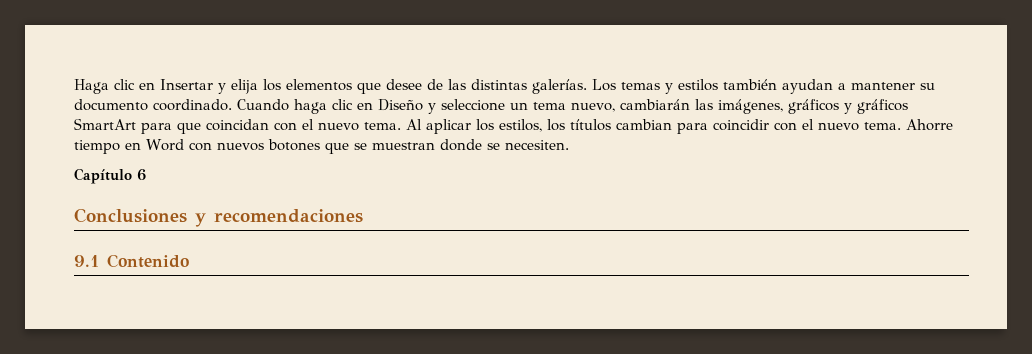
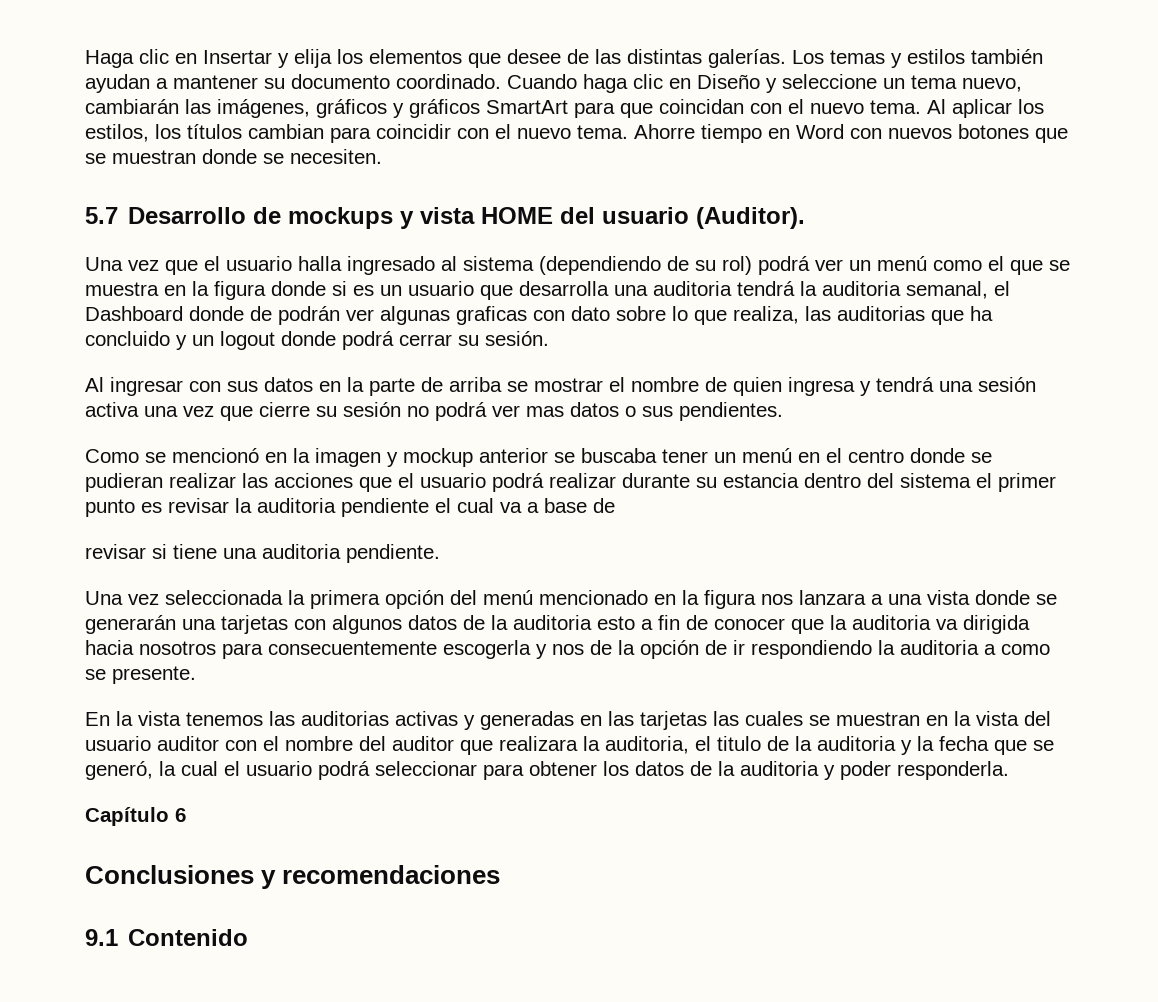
+ 5.7 Desarrollo de mockups y vista HOME del usuario (Auditor).
+ Una vez que el usuario halla ingresado al sistema (dependiendo de su rol) podrá ver un menú como el que se muestra en la figura donde si es un usuario que desarrolla una auditoria tendrá la auditoria semanal, el Dashboard donde de podrán ver algunas graficas con dato sobre lo que realiza, las auditorias que ha concluido y un logout donde podrá cerrar su sesión.
+ Al ingresar con sus datos en la parte de arriba se mostrar el nombre de quien ingresa y tendrá una sesión activa una vez que cierre su sesión no podrá ver mas datos o sus pendientes.
+ Como se mencionó en la imagen y mockup anterior se buscaba tener un menú en el centro donde se pudieran realizar las acciones que el usuario podrá realizar durante su estancia dentro del sistema el primer punto es revisar la auditoria pendiente el cual va a base de
+ revisar si tiene una auditoria pendiente.
+ Una vez seleccionada la primera opción del menú mencionado en la figura nos lanzara a una vista donde se generarán una tarjetas con algunos datos de la auditoria esto a fin de conocer que la auditoria va dirigida hacia nosotros para consecuentemente escogerla y nos de la opción de ir respondiendo la auditoria a como se presente.
+ En la vista tenemos las auditorias activas y generadas en las tarjetas las cuales se muestran en la vista del usuario auditor con el nombre del auditor que realizara la auditoria, el titulo de la auditoria y la fecha que se generó, la cual el usuario podrá seleccionar para obtener los datos de la auditoria y poder responderla.

